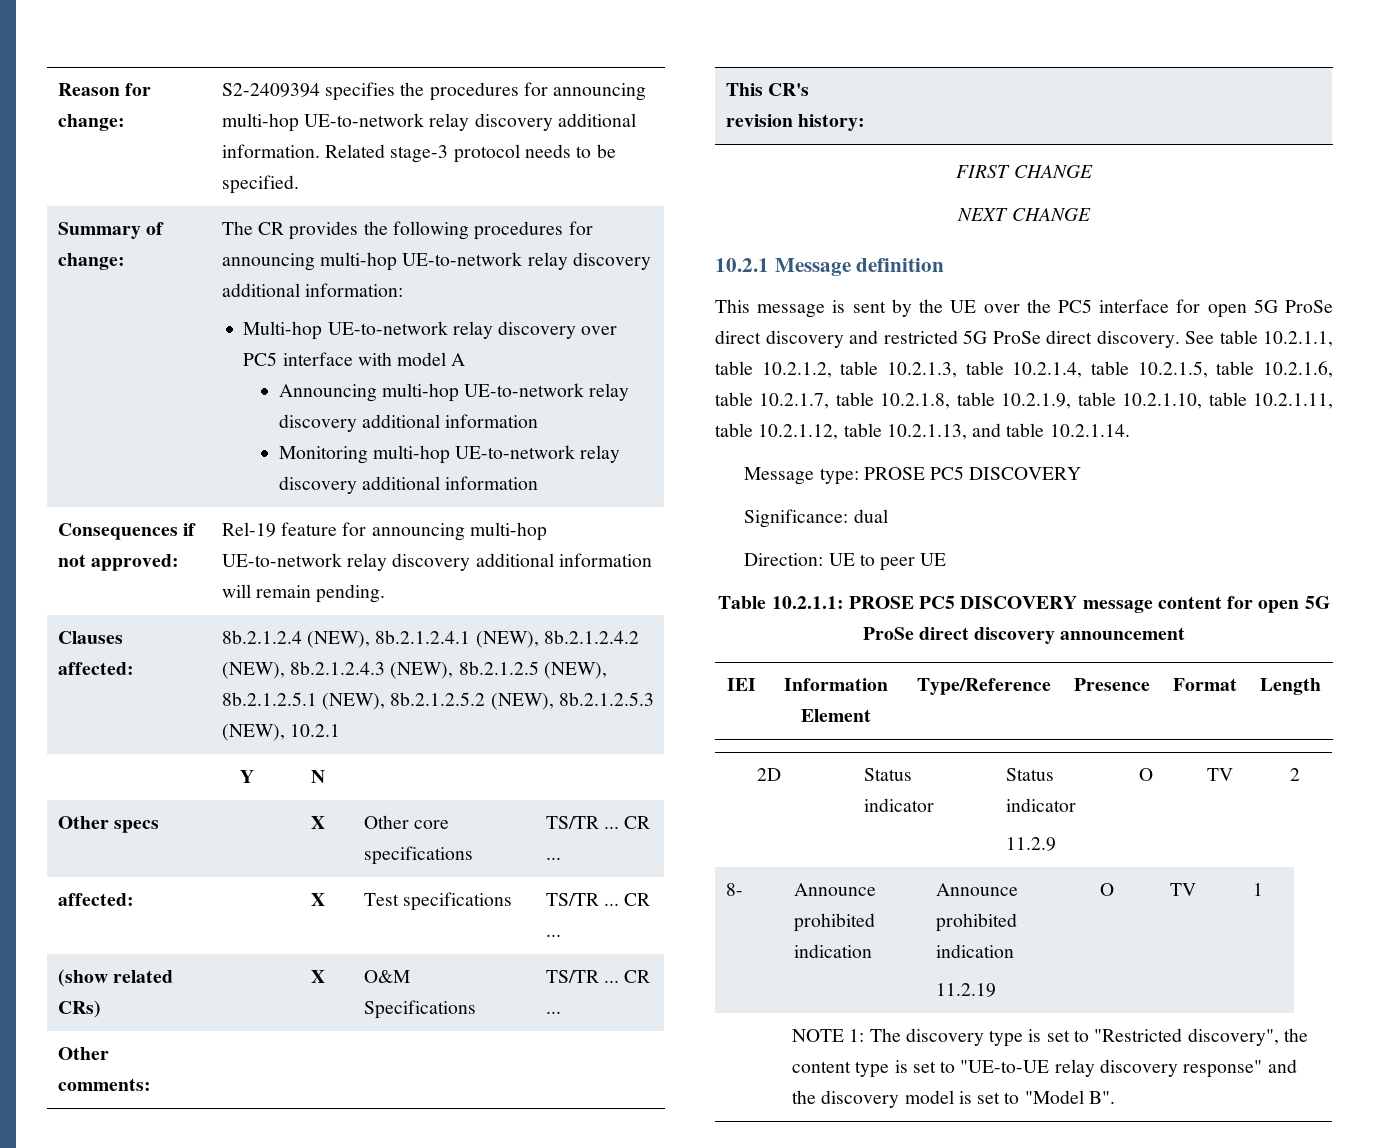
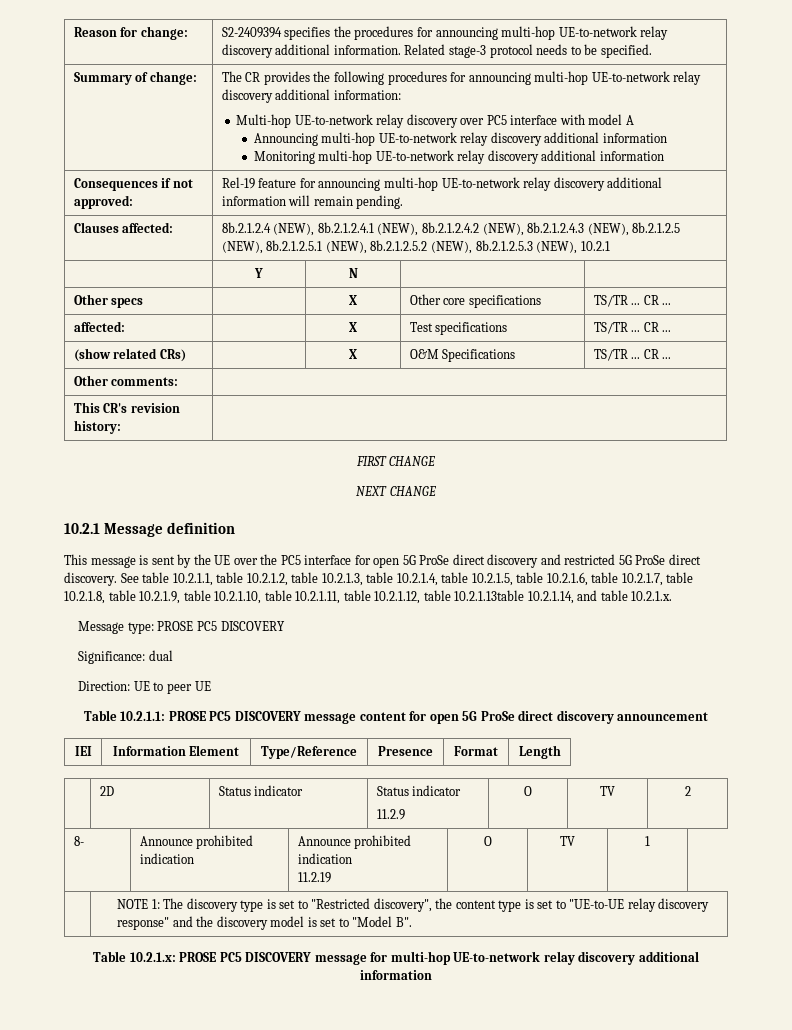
- See table 10.2.1.1, table 10.2.1.2, table 10.2.1.3, table 10.2.1.4, table 10.2.1.5, table 10.2.1.6, table 10.2.1.7, table 10.2.1.8, table 10.2.1.9, table 10.2.1.10, table 10.2.1.11, table 10.2.1.12, table 10.2.1.13, and table 10.2.1.14.
+ See table 10.2.1.1, table 10.2.1.2, table 10.2.1.3, table 10.2.1.4, table 10.2.1.5, table 10.2.1.6, table 10.2.1.7, table 10.2.1.8, table 10.2.1.9, table 10.2.1.10, table 10.2.1.11, table 10.2.1.12, table 10.2.1.13table 10.2.1.14, and table 10.2.1.x.
+ Table 10.2.1.x: PROSE PC5 DISCOVERY message for multi-hop UE-to-network relay discovery additional information

